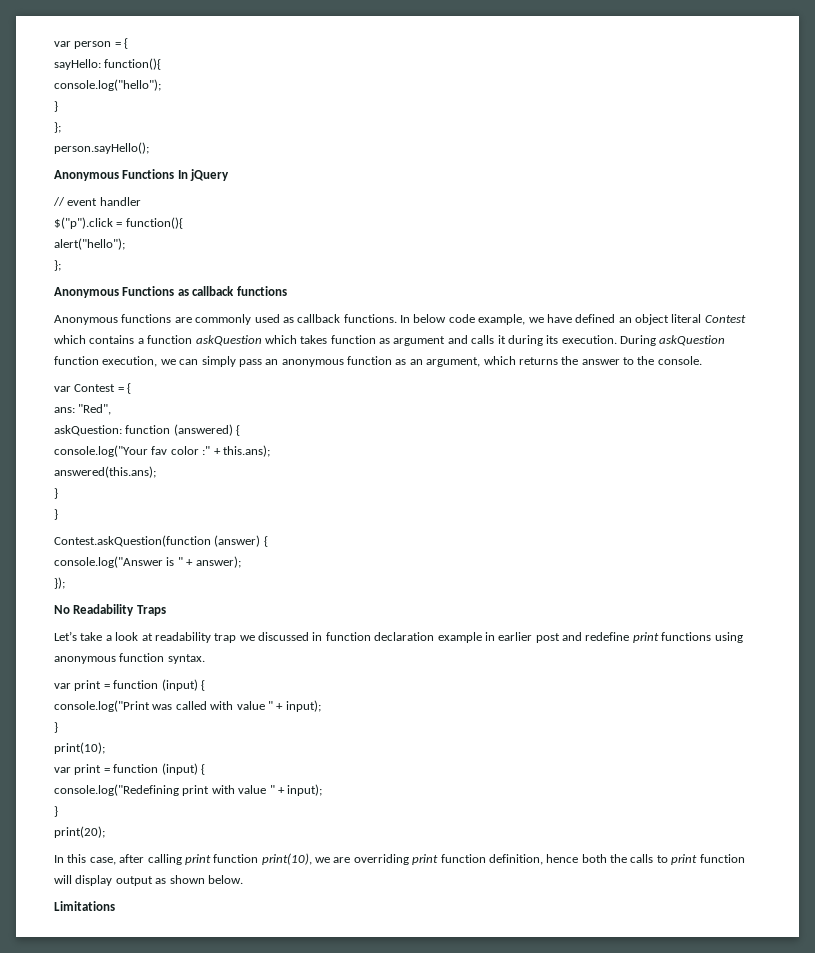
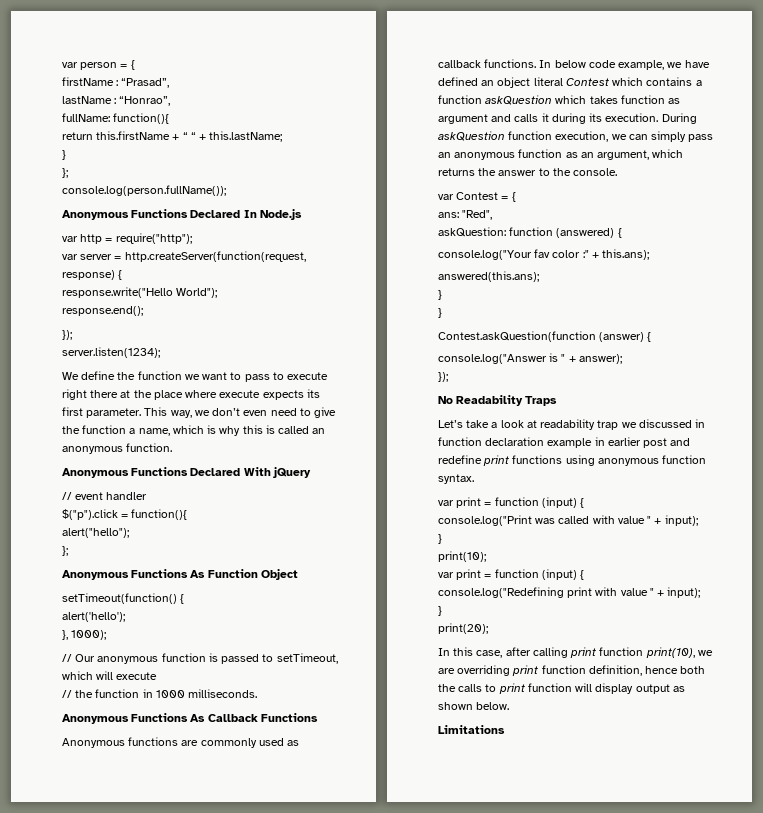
- sayHello: function(){
- console.log("hello");
+ firstName : “Prasad”,
+ lastName : “Honrao”,
+ fullName: function(){
+ return this.firstName + “ “ + this.lastName;
- person.sayHello();
- Anonymous Functions In jQuery
+ console.log(person.fullName());
+ Anonymous Functions Declared In Node.js
+ var http = require("http");
+ var server = http.createServer(function(request, response) {
+ response.write("Hello World");
+ response.end();
+ });
+ server.listen(1234);
+ We define the function we want to pass to execute right there at the place where execute expects its first parameter. This way, we don’t even need to give the function a name, which is why this is called an anonymous function.
+ Anonymous Functions Declared With jQuery
- Anonymous Functions as callback functions
+ Anonymous Functions As Function Object
+ setTimeout(function() {
+ alert('hello');
+ }, 1000);
+ // Our anonymous function is passed to setTimeout, which will execute
+ // the function in 1000 milliseconds.
+ Anonymous Functions As Callback Functions

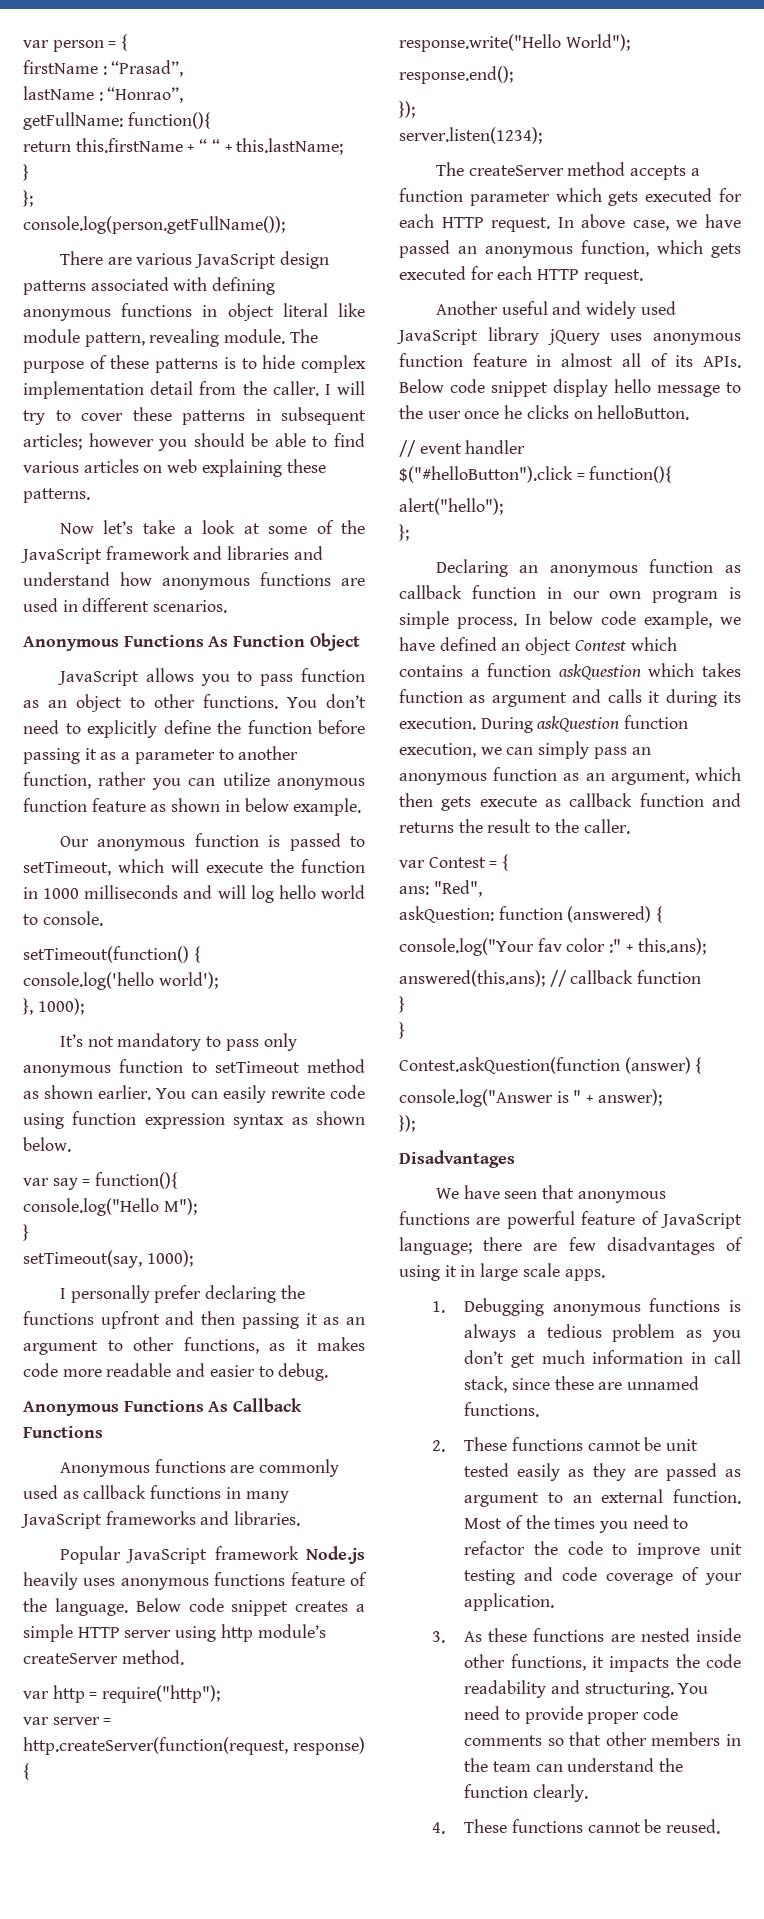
- fullName: function(){
+ getFullName: function(){
- console.log(person.fullName());
- Anonymous Functions Declared In Node.js
+ console.log(person.getFullName());
+ There are various JavaScript design patterns associated with defining anonymous functions in object literal like module pattern, revealing module. The purpose of these patterns is to hide complex implementation detail from the caller. I will try to cover these patterns in subsequent articles; however you should be able to find various articles on web explaining these patterns.
+ Now let’s take a look at some of the JavaScript framework and libraries and understand how anonymous functions are used in different scenarios.
+ Anonymous Functions As Function Object
+ JavaScript allows you to pass function as an object to other functions. You don’t need to explicitly define the function before passing it as a parameter to another function, rather you can utilize anonymous function feature as shown in below example.
+ Our anonymous function is passed to setTimeout, which will execute the function in 1000 milliseconds and will log hello world to console.
+ setTimeout(function() {
+ console.log('hello world');
+ }, 1000);
+ It’s not mandatory to pass only anonymous function to setTimeout method as shown earlier. You can easily rewrite code using function expression syntax as shown below.
+ var say = function(){
+ console.log("Hello M");
+ }
+ setTimeout(say, 1000);
+ I personally prefer declaring the functions upfront and then passing it as an argument to other functions, as it makes code more readable and easier to debug.
+ Anonymous Functions As Callback Functions
+ Anonymous functions are commonly used as callback functions in many JavaScript frameworks and libraries.
+ Popular JavaScript framework Node.js heavily uses anonymous functions feature of the language. Below code snippet creates a simple HTTP server using http module’s createServer method.
- We define the function we want to pass to execute right there at the place where execute expects its first parameter. This way, we don’t even need to give the function a name, which is why this is called an anonymous function.
- Anonymous Functions Declared With jQuery
+ The createServer method accepts a function parameter which gets executed for each HTTP request. In above case, we have passed an anonymous function, which gets executed for each HTTP request.
+ Another useful and widely used JavaScript library jQuery uses anonymous function feature in almost all of its APIs. Below code snippet display hello message to the user once he clicks on helloButton.
- $("p").click = function(){
+ $("#helloButton").click = function(){
- Anonymous Functions As Function Object
- setTimeout(function() {
- alert('hello');
- }, 1000);
- // Our anonymous function is passed to setTimeout, which will execute
- // the function in 1000 milliseconds.
- Anonymous Functions As Callback Functions
- Anonymous functions are commonly used as callback functions.
+ Declaring an anonymous function as callback function in our own program is simple process.
- In below code example, we have defined an object literal Contest which contains a function askQuestion which takes function as argument and calls it during its execution.
+ In below code example, we have defined an object Contest which contains a function askQuestion which takes function as argument and calls it during its execution.
- During askQuestion function execution, we can simply pass an anonymous function as an argument, which returns the answer to the console.
+ During askQuestion function execution, we can simply pass an anonymous function as an argument, which then gets execute as callback function and returns the result to the caller.
- answered(this.ans);
+ answered(this.ans); // callback function
- No Readability Traps
- Let’s take a look at readability trap we discussed in function declaration example in earlier post and redefine print functions using anonymous function syntax.
- var print = function (input) {
- console.log("Print was called with value " + input);
- }
- print(10);
- var print = function (input) {
- console.log("Redefining print with value " + input);
- }
- print(20);
- In this case, after calling print function print(10), we are overriding print function definition, hence both the calls to print function will display output as shown below.
- Limitations
+ Disadvantages
+ We have seen that anonymous functions are powerful feature of JavaScript language; there are few disadvantages of using it in large scale apps.
+ 1. Debugging anonymous functions is always a tedious problem as you don’t get much information in call stack, since these are unnamed functions.
+ 2. These functions cannot be unit tested easily as they are passed as argument to an external function. Most of the times you need to refactor the code to improve unit testing and code coverage of your application.
+ 3. As these functions are nested inside other functions, it impacts the code readability and structuring. You need to provide proper code comments so that other members in the team can understand the function clearly.
+ 4. These functions cannot be reused.

